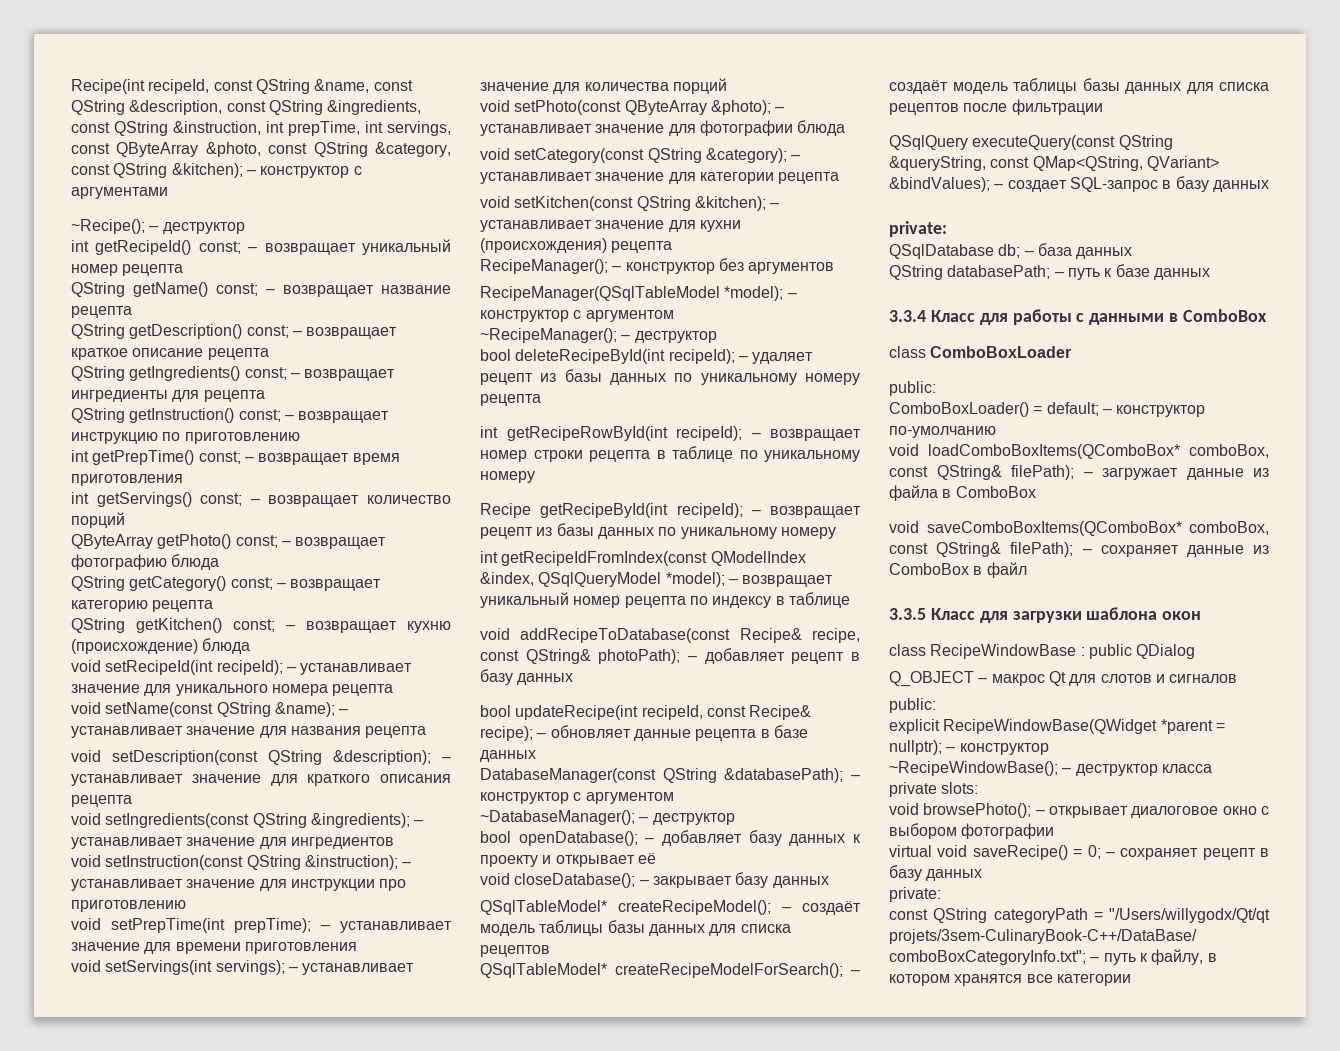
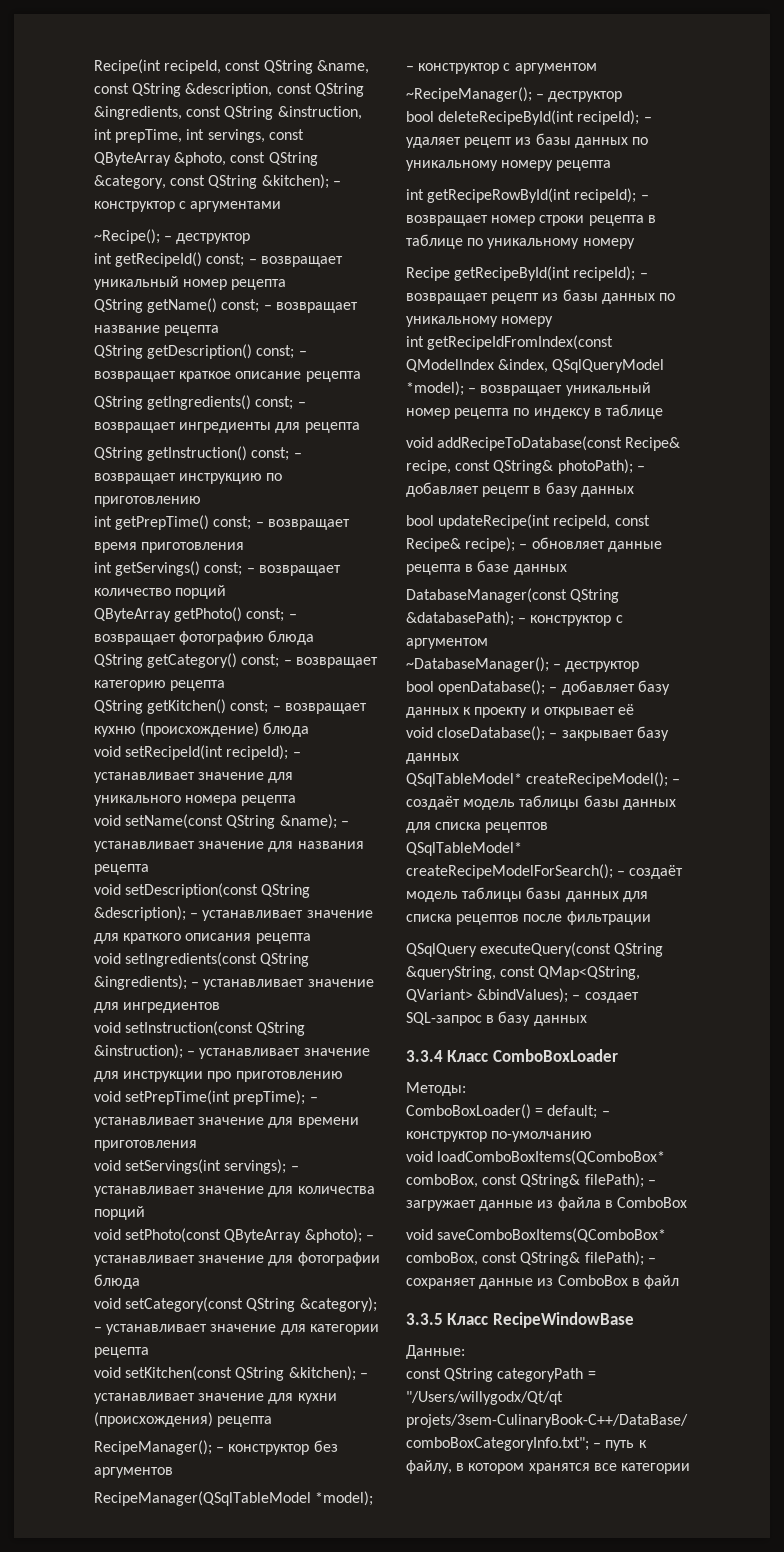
  QSqlQuery executeQuery(const QString &queryString, const QMap<QString, QVariant> &bindValues); – создает SQL-запрос в базу данных
- private:
- QSqlDatabase db; – база данных
- QString databasePath; – путь к базе данных
- 3.3.4 Класс для работы с данными в ComboBox
- class ComboBoxLoader
- public:
+ 3.3.4 Класс ComboBoxLoader
+ Методы:
- 3.3.5 Класс для загрузки шаблона окон
- class RecipeWindowBase : public QDialog
- Q_OBJECT – макрос Qt для слотов и сигналов
- public:
- explicit RecipeWindowBase(QWidget *parent = nullptr); – конструктор
- ~RecipeWindowBase(); – деструктор класса
- private slots:
- void browsePhoto(); – открывает диалоговое окно с выбором фотографии
- virtual void saveRecipe() = 0; – сохраняет рецепт в базу данных
- private:
+ 3.3.5 Класс RecipeWindowBase
+ Данные:

